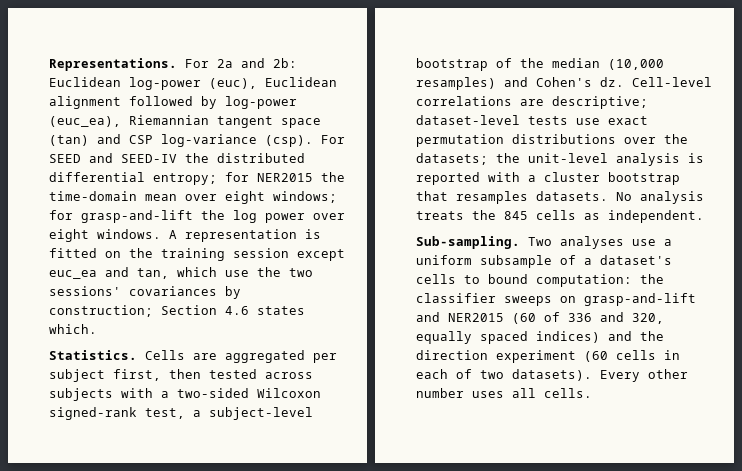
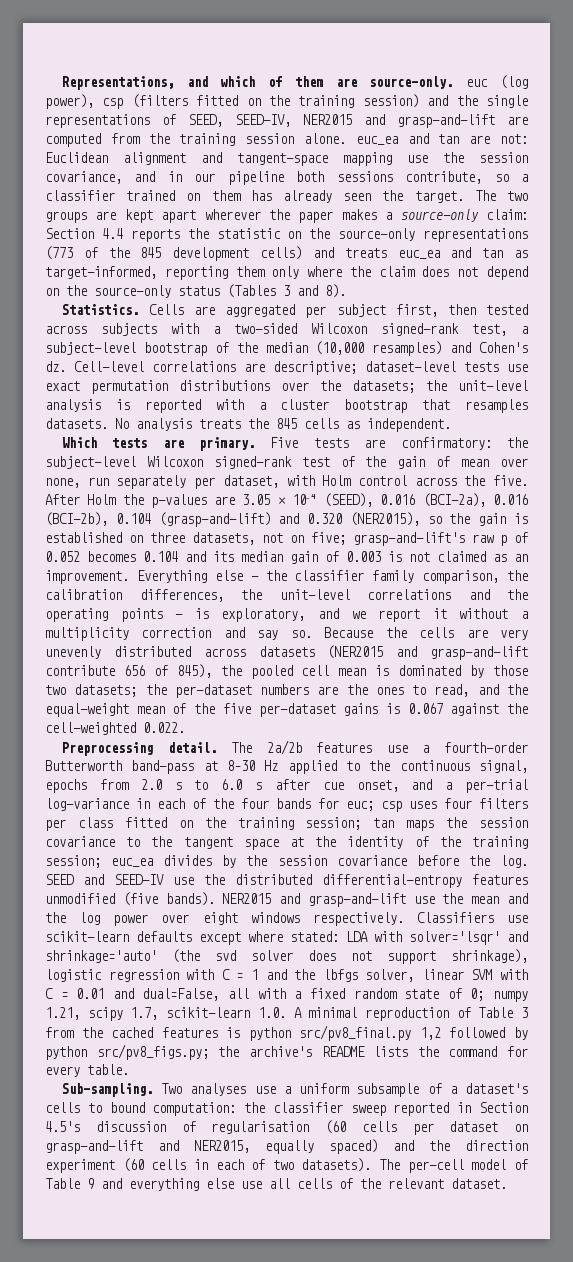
- Representations. For 2a and 2b: Euclidean log-power (euc), Euclidean alignment followed by log-power (euc_ea), Riemannian tangent space (tan) and CSP log-variance (csp). For SEED and SEED-IV the distributed differential entropy; for NER2015 the time-domain mean over eight windows; for grasp-and-lift the log power over eight windows. A representation is fitted on the training session except euc_ea and tan, which use the two sessions' covariances by construction; Section 4.6 states which.
+ Representations, and which of them are source-only. euc (log power), csp (filters fitted on the training session) and the single representations of SEED, SEED-IV, NER2015 and grasp-and-lift are computed from the training session alone. euc_ea and tan are not: Euclidean alignment and tangent-space mapping use the session covariance, and in our pipeline both sessions contribute, so a classifier trained on them has already seen the target. The two groups are kept apart wherever the paper makes a source-only claim: Section 4.4 reports the statistic on the source-only representations (773 of the 845 development cells) and treats euc_ea and tan as target-informed, reporting them only where the claim does not depend on the source-only status (Tables 3 and 8).
+ Which tests are primary. Five tests are confirmatory: the subject-level Wilcoxon signed-rank test of the gain of mean over none, run separately per dataset, with Holm control across the five. After Holm the p-values are 3.05 × 10⁻⁴ (SEED), 0.016 (BCI-2a), 0.016 (BCI-2b), 0.104 (grasp-and-lift) and 0.320 (NER2015), so the gain is established on three datasets, not on five; grasp-and-lift's raw p of 0.052 becomes 0.104 and its median gain of 0.003 is not claimed as an improvement. Everything else — the classifier family comparison, the calibration differences, the unit-level correlations and the operating points — is exploratory, and we report it without a multiplicity correction and say so. Because the cells are very unevenly distributed across datasets (NER2015 and grasp-and-lift contribute 656 of 845), the pooled cell mean is dominated by those two datasets; the per-dataset numbers are the ones to read, and the equal-weight mean of the five per-dataset gains is 0.067 against the cell-weighted 0.022.
+ Preprocessing detail. The 2a/2b features use a fourth-order Butterworth band-pass at 8–30 Hz applied to the continuous signal, epochs from 2.0 s to 6.0 s after cue onset, and a per-trial log-variance in each of the four bands for euc; csp uses four filters per class fitted on the training session; tan maps the session covariance to the tangent space at the identity of the training session; euc_ea divides by the session covariance before the log. SEED and SEED-IV use the distributed differential-entropy features unmodified (five bands). NER2015 and grasp-and-lift use the mean and the log power over eight windows respectively. Classifiers use scikit-learn defaults except where stated: LDA with solver='lsqr' and shrinkage='auto' (the svd solver does not support shrinkage), logistic regression with C = 1 and the lbfgs solver, linear SVM with C = 0.01 and dual=False, all with a fixed random state of 0; numpy 1.21, scipy 1.7, scikit-learn 1.0. A minimal reproduction of Table 3 from the cached features is python src/pv8_final.py 1,2 followed by python src/pv8_figs.py; the archive's README lists the command for every table.
- Two analyses use a uniform subsample of a dataset's cells to bound computation: the classifier sweeps on grasp-and-lift and NER2015 (60 of 336 and 320, equally spaced indices) and the direction experiment (60 cells in each of two datasets).
+ Two analyses use a uniform subsample of a dataset's cells to bound computation: the classifier sweep reported in Section 4.5's discussion of regularisation (60 cells per dataset on grasp-and-lift and NER2015, equally spaced) and the direction experiment (60 cells in each of two datasets).
- Every other number uses all cells.
+ The per-cell model of Table 9 and everything else use all cells of the relevant dataset.

